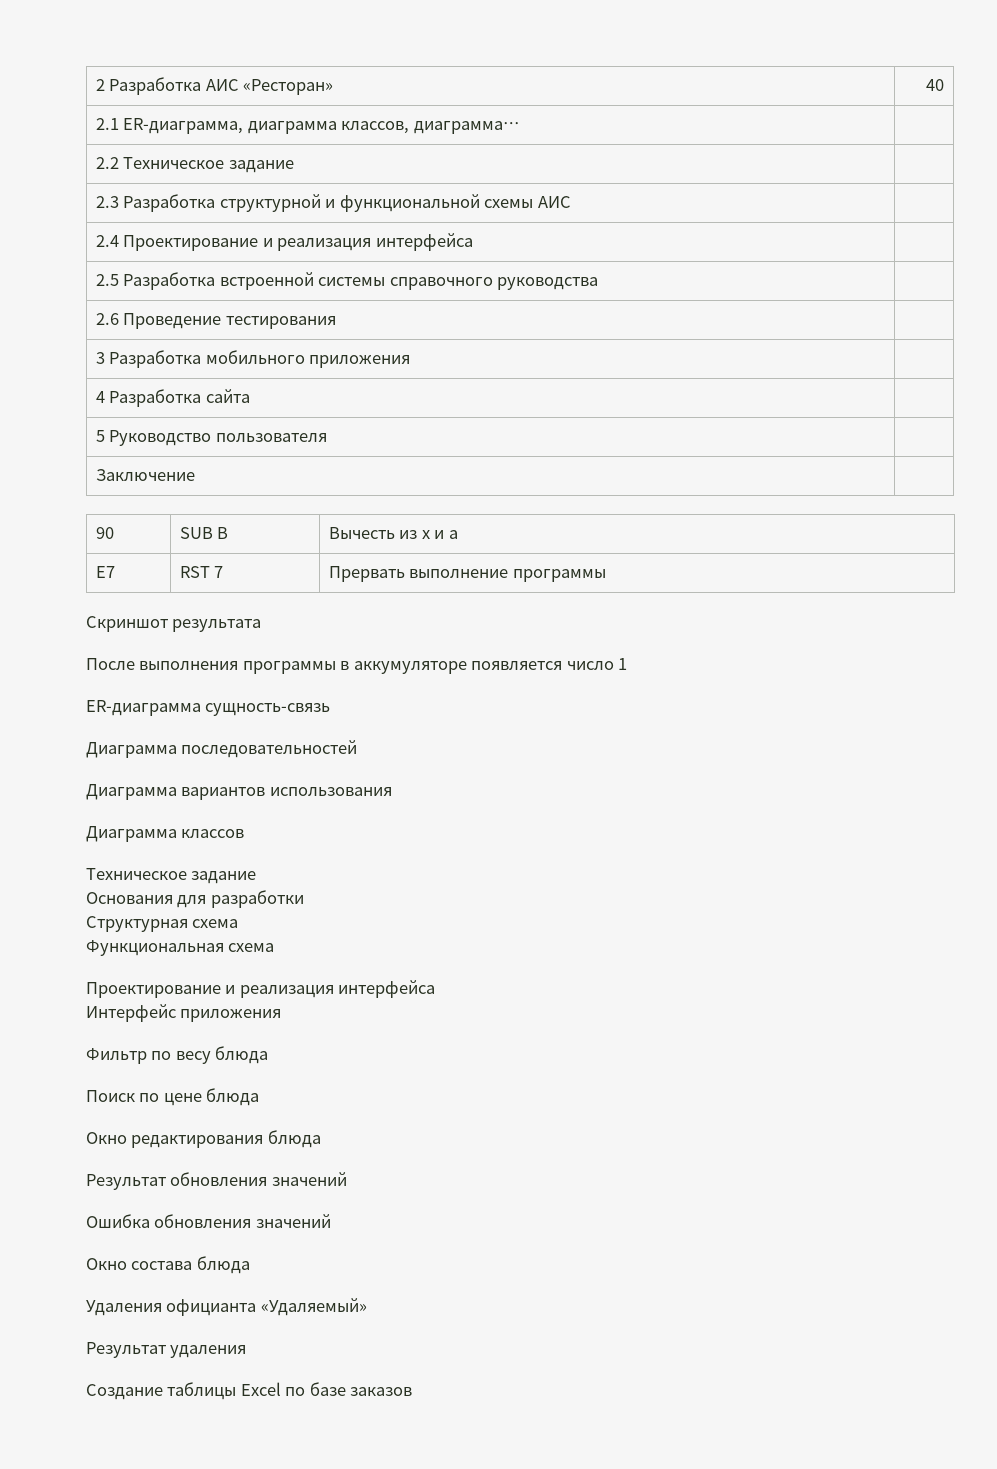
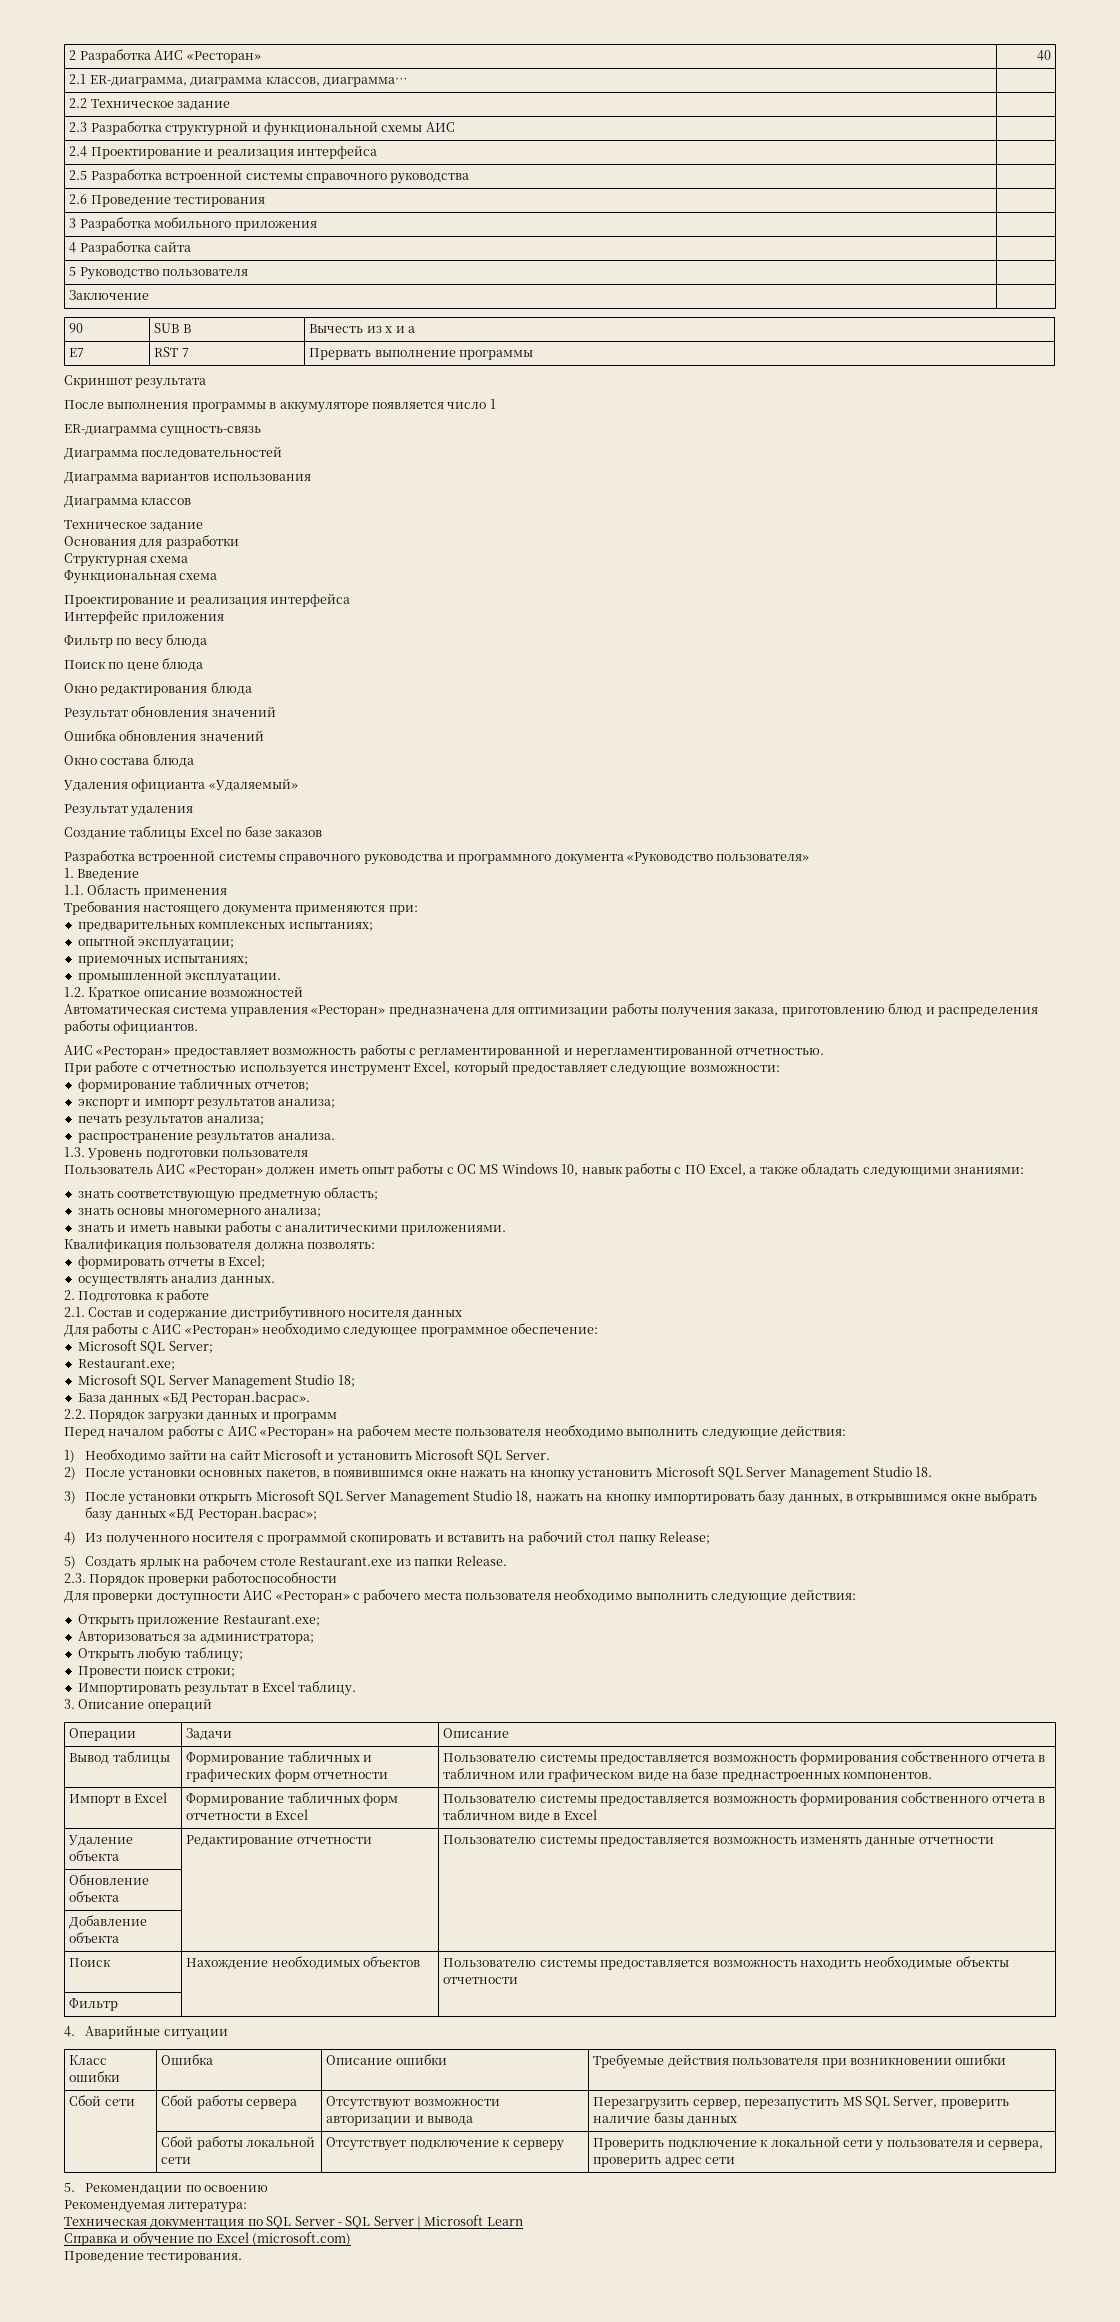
+ Разработка встроенной системы справочного руководства и программного документа «Руководство пользователя»
+ 1. Введение
+ 1.1. Область применения
+ Требования настоящего документа применяются при:
+ предварительных комплексных испытаниях;
+ опытной эксплуатации;
+ приемочных испытаниях;
+ промышленной эксплуатации.
+ 1.2. Краткое описание возможностей
+ Автоматическая система управления «Ресторан» предназначена для оптимизации работы получения заказа, приготовлению блюд и распределения работы официантов.
+ АИС «Ресторан» предоставляет возможность работы с регламентированной и нерегламентированной отчетностью.
+ При работе с отчетностью используется инструмент Excel, который предоставляет следующие возможности:
+ формирование табличных отчетов;
+ экспорт и импорт результатов анализа;
+ печать результатов анализа;
+ распространение результатов анализа.
+ 1.3. Уровень подготовки пользователя
+ Пользователь АИС «Ресторан» должен иметь опыт работы с ОС MS Windows 10, навык работы с ПО Excel, а также обладать следующими знаниями:
+ знать соответствующую предметную область;
+ знать основы многомерного анализа;
+ знать и иметь навыки работы с аналитическими приложениями.
+ Квалификация пользователя должна позволять:
+ формировать отчеты в Excel;
+ осуществлять анализ данных.
+ 2. Подготовка к работе
+ 2.1. Состав и содержание дистрибутивного носителя данных
+ Для работы с АИС «Ресторан» необходимо следующее программное обеспечение:
+ Microsoft SQL Server;
+ Restaurant.exe;
+ Microsoft SQL Server Management Studio 18;
+ База данных «БД Ресторан.bacpac».
+ 2.2. Порядок загрузки данных и программ
+ Перед началом работы с АИС «Ресторан» на рабочем месте пользователя необходимо выполнить следующие действия:
+ 1) Необходимо зайти на сайт Microsoft и установить Microsoft SQL Server.
+ 2) После установки основных пакетов, в появившимся окне нажать на кнопку установить Microsoft SQL Server Management Studio 18.
+ 3) После установки открыть Microsoft SQL Server Management Studio 18, нажать на кнопку импортировать базу данных, в открывшимся окне выбрать базу данных «БД Ресторан.bacpac»;
+ 4) Из полученного носителя с программой скопировать и вставить на рабочий стол папку Release;
+ 5) Создать ярлык на рабочем столе Restaurant.exe из папки Release.
+ 2.3. Порядок проверки работоспособности
+ Для проверки доступности АИС «Ресторан» с рабочего места пользователя необходимо выполнить следующие действия:
+ Открыть приложение Restaurant.exe;
+ Авторизоваться за администратора;
+ Открыть любую таблицу;
+ Провести поиск строки;
+ Импортировать результат в Excel таблицу.
+ 3. Описание операций
+ Операции | Задачи | Описание
+ Вывод таблицы | Формирование табличных и графических форм отчетности | Пользователю системы предоставляется возможность формирования собственного отчета в табличном или графическом виде на базе преднастроенных компонентов.
+ Импорт в Excel | Формирование табличных форм отчетности в Excel | Пользователю системы предоставляется возможность формирования собственного отчета в табличном виде в Excel
+ Удаление объекта | Редактирование отчетности | Пользователю системы предоставляется возможность изменять данные отчетности
+ Обновление объекта | |
+ Добавление объекта | |
+ Поиск | Нахождение необходимых объектов | Пользователю системы предоставляется возможность находить необходимые объекты отчетности
+ Фильтр | |
+ 4. Аварийные ситуации
+ Класс ошибки | Ошибка | Описание ошибки | Требуемые действия пользователя при возникновении ошибки
+ Сбой сети | Сбой работы сервера | Отсутствуют возможности авторизации и вывода | Перезагрузить сервер, перезапустить MS SQL Server, проверить наличие базы данных
+ | Сбой работы локальной сети | Отсутствует подключение к серверу | Проверить подключение к локальной сети у пользователя и сервера, проверить адрес сети
+ 5. Рекомендации по освоению
+ Рекомендуемая литература:
+ Техническая документация по SQL Server - SQL Server | Microsoft Learn
+ Справка и обучение по Excel (microsoft.com)
+ Проведение тестирования.

